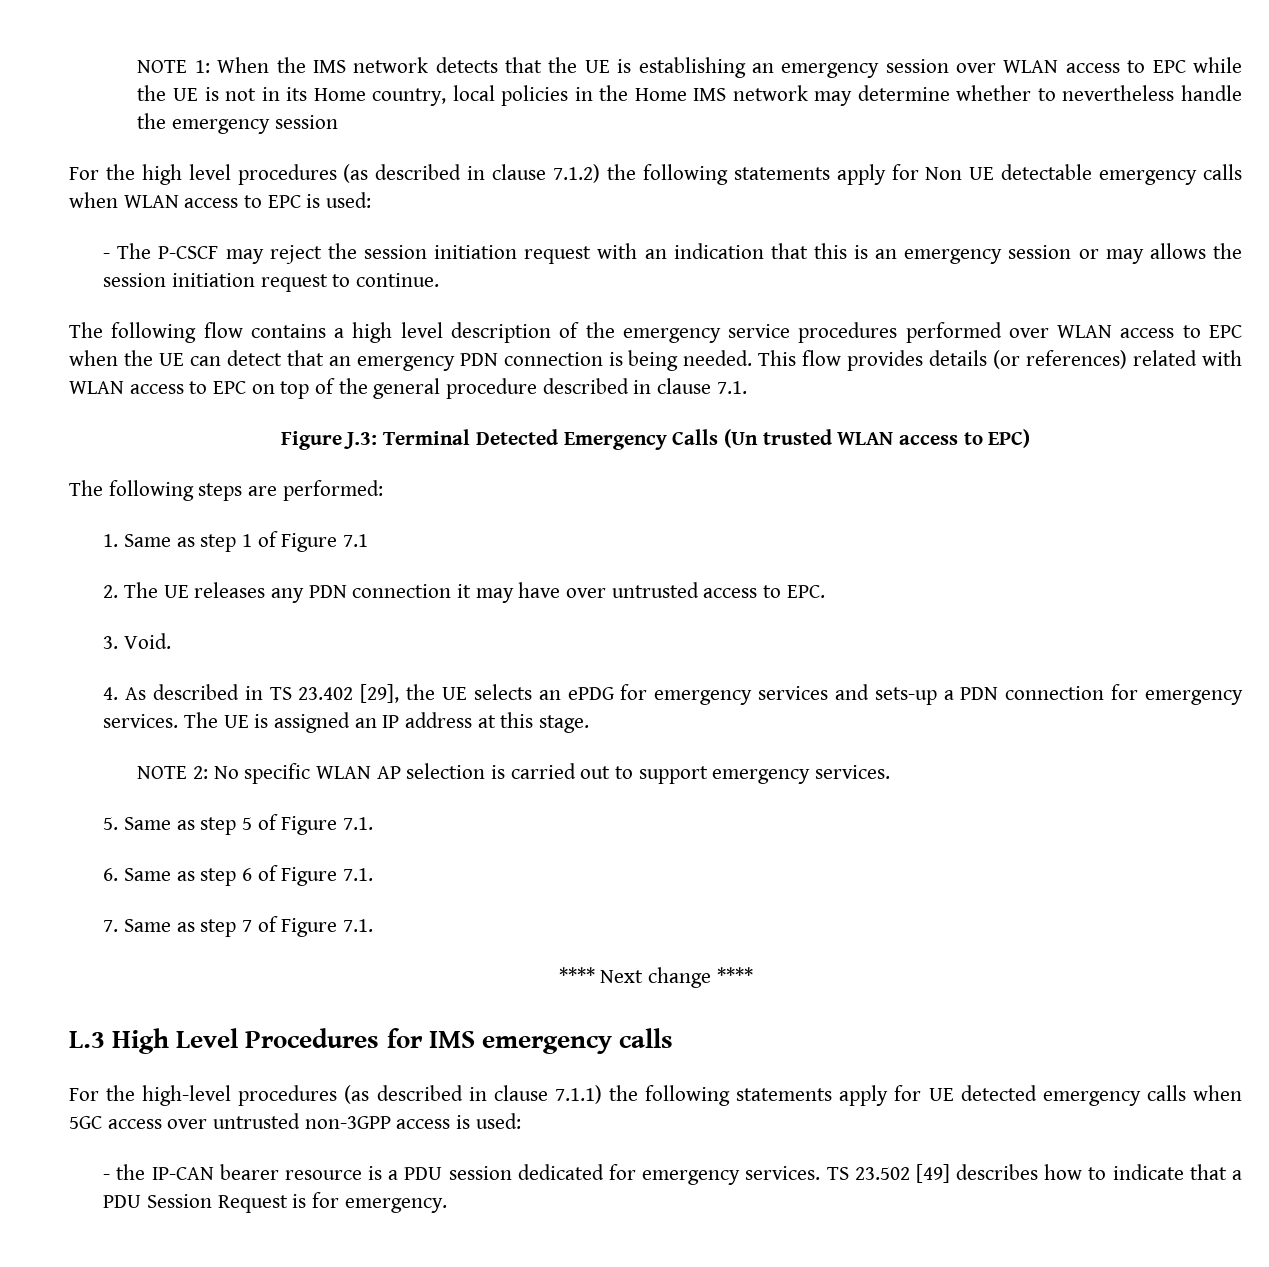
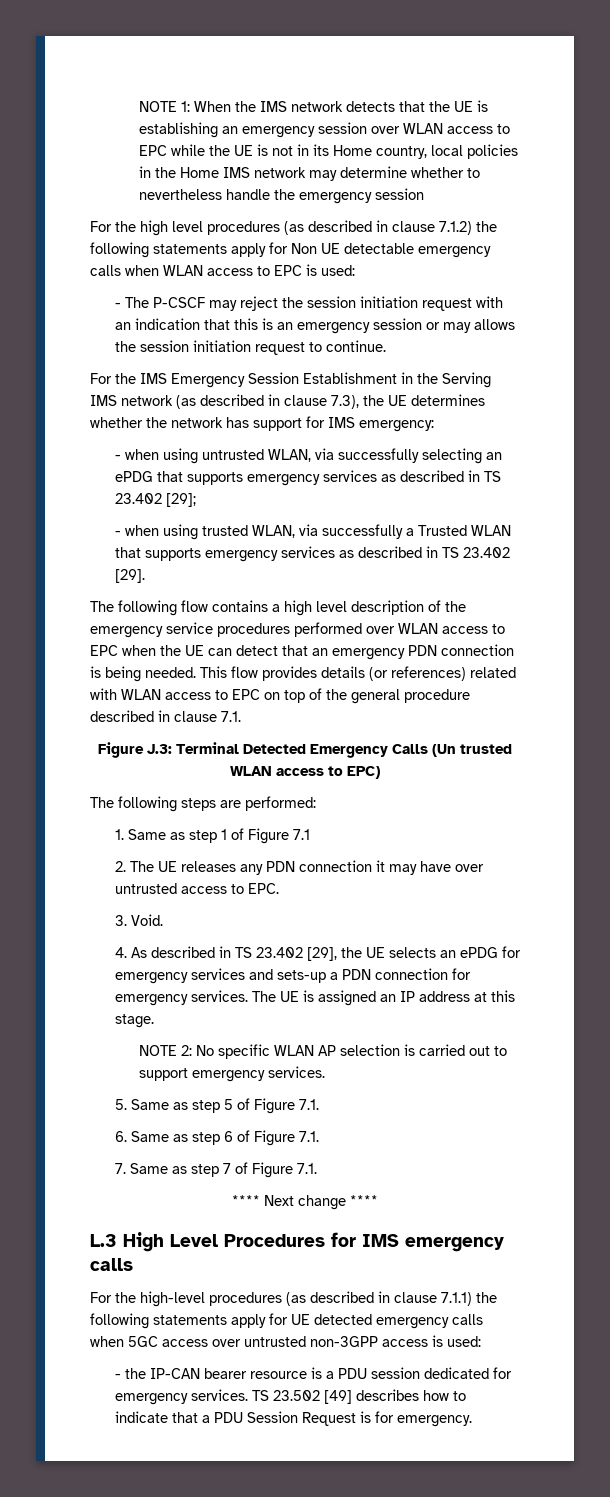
+ For the IMS Emergency Session Establishment in the Serving IMS network (as described in clause 7.3), the UE determines whether the network has support for IMS emergency:
+ - when using untrusted WLAN, via successfully selecting an ePDG that supports emergency services as described in TS 23.402 [29];
+ - when using trusted WLAN, via successfully a Trusted WLAN that supports emergency services as described in TS 23.402 [29].

